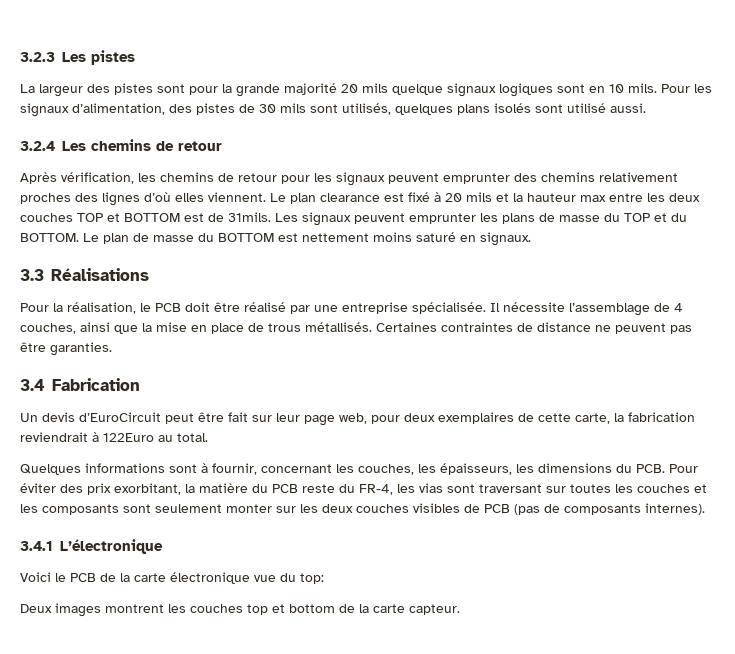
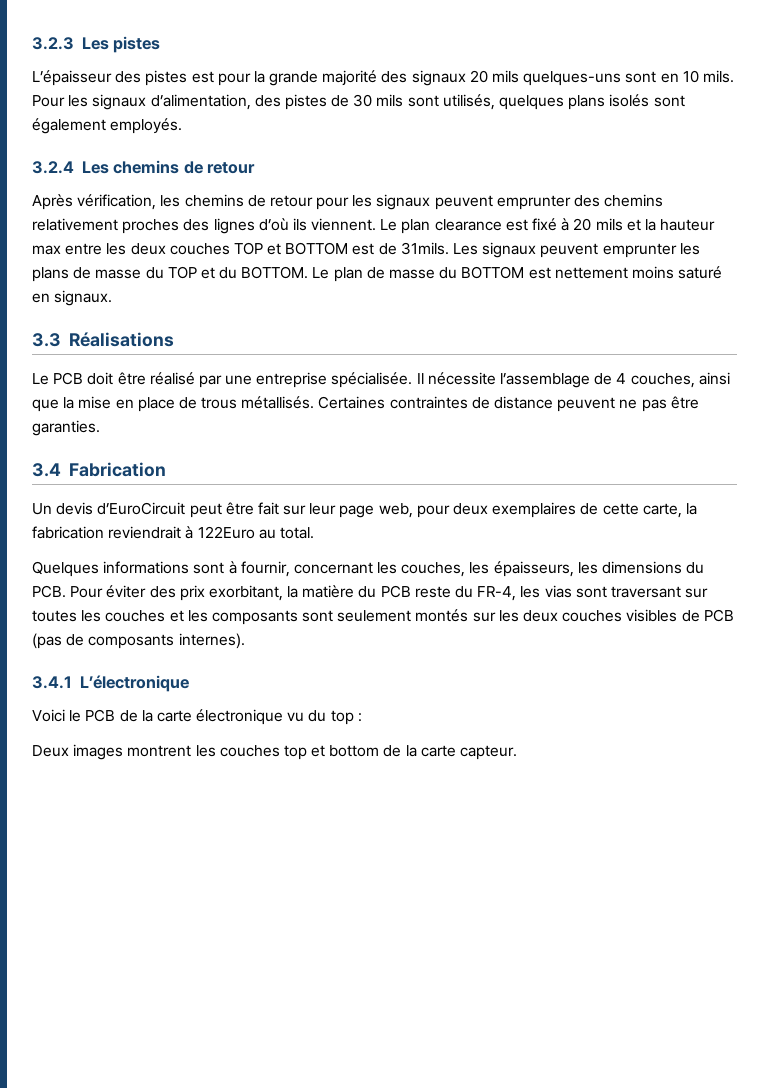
- La largeur des pistes sont pour la grande majorité 20 mils quelque signaux logiques sont en 10 mils.
+ L’épaisseur des pistes est pour la grande majorité des signaux 20 mils quelques-uns sont en 10 mils.
- Pour les signaux d’alimentation, des pistes de 30 mils sont utilisés, quelques plans isolés sont utilisé aussi.
+ Pour les signaux d’alimentation, des pistes de 30 mils sont utilisés, quelques plans isolés sont également employés.
- Après vérification, les chemins de retour pour les signaux peuvent emprunter des chemins relativement proches des lignes d’où elles viennent.
+ Après vérification, les chemins de retour pour les signaux peuvent emprunter des chemins relativement proches des lignes d’où ils viennent.
- Pour la réalisation, le PCB doit être réalisé par une entreprise spécialisée.
+ Le PCB doit être réalisé par une entreprise spécialisée.
- Certaines contraintes de distance ne peuvent pas être garanties.
+ Certaines contraintes de distance peuvent ne pas être garanties.
- Quelques informations sont à fournir, concernant les couches, les épaisseurs, les dimensions du PCB. Pour éviter des prix exorbitant, la matière du PCB reste du FR-4, les vias sont traversant sur toutes les couches et les composants sont seulement monter sur les deux couches visibles de PCB (pas de composants internes).
+ Quelques informations sont à fournir, concernant les couches, les épaisseurs, les dimensions du PCB. Pour éviter des prix exorbitant, la matière du PCB reste du FR-4, les vias sont traversant sur toutes les couches et les composants sont seulement montés sur les deux couches visibles de PCB (pas de composants internes).
- Voici le PCB de la carte électronique vue du top:
+ Voici le PCB de la carte électronique vu du top :

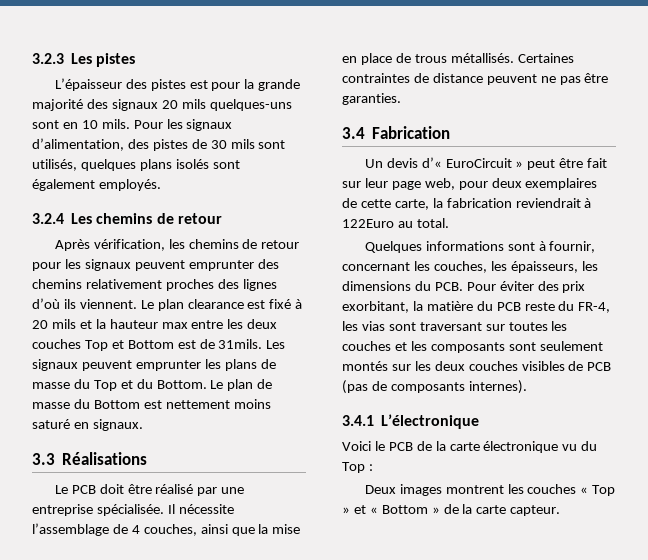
- Le plan clearance est fixé à 20 mils et la hauteur max entre les deux couches TOP et BOTTOM est de 31mils.
+ Le plan clearance est fixé à 20 mils et la hauteur max entre les deux couches Top et Bottom est de 31mils.
- Les signaux peuvent emprunter les plans de masse du TOP et du BOTTOM.
+ Les signaux peuvent emprunter les plans de masse du Top et du Bottom.
- Le plan de masse du BOTTOM est nettement moins saturé en signaux.
+ Le plan de masse du Bottom est nettement moins saturé en signaux.
- Un devis d’EuroCircuit peut être fait sur leur page web, pour deux exemplaires de cette carte, la fabrication reviendrait à 122Euro au total.
+ Un devis d’« EuroCircuit » peut être fait sur leur page web, pour deux exemplaires de cette carte, la fabrication reviendrait à 122Euro au total.
- Voici le PCB de la carte électronique vu du top :
+ Voici le PCB de la carte électronique vu du Top :
- Deux images montrent les couches top et bottom de la carte capteur.
+ Deux images montrent les couches « Top » et « Bottom » de la carte capteur.

